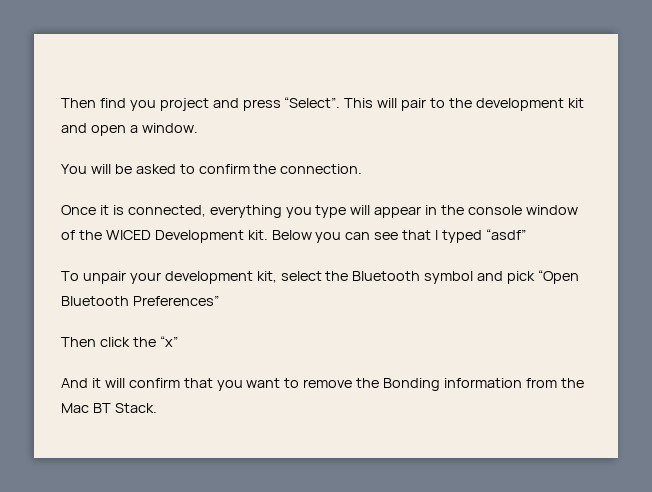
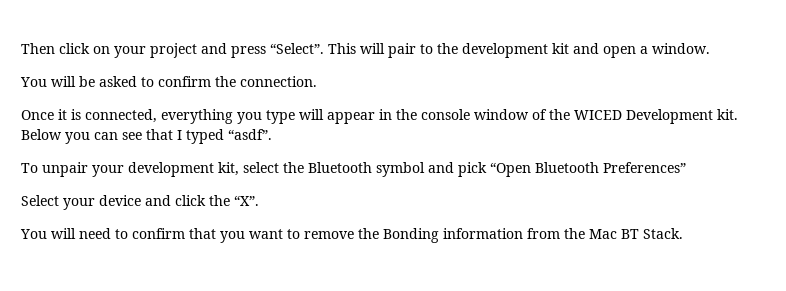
- Then find you project and press “Select”.
+ Then click on your project and press “Select”.
- Below you can see that I typed “asdf”
+ Below you can see that I typed “asdf”.
- Then click the “x”
- And it will confirm that you want to remove the Bonding information from the Mac BT Stack.
+ Select your device and click the “X”.
+ You will need to confirm that you want to remove the Bonding information from the Mac BT Stack.

